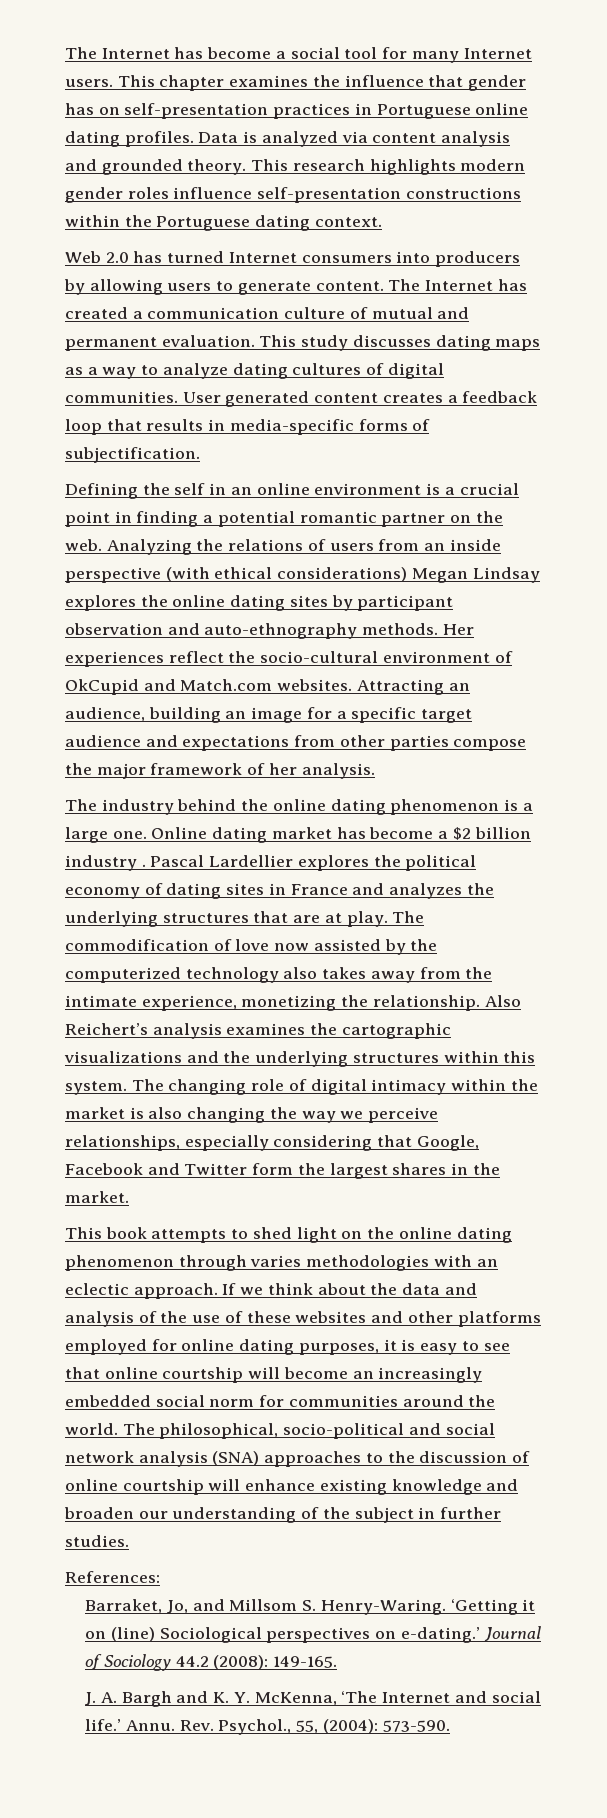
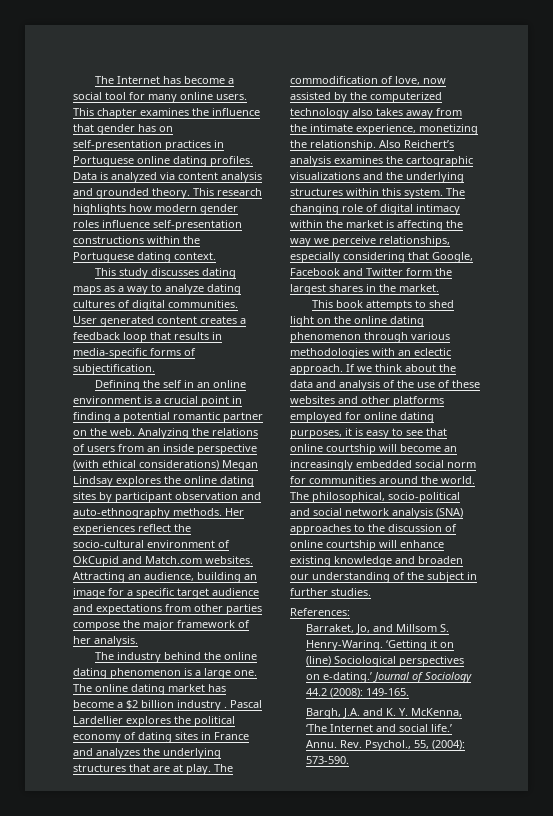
- The Internet has become a social tool for many Internet users.
+ The Internet has become a social tool for many online users.
- This research highlights modern gender roles influence self-presentation constructions within the Portuguese dating context.
+ This research highlights how modern gender roles influence self-presentation constructions within the Portuguese dating context.
- Web 2.0 has turned Internet consumers into producers by allowing users to generate content. The Internet has created a communication culture of mutual and permanent evaluation.
- Online dating market has become a $2 billion industry .
+ The online dating market has become a $2 billion industry .
- The commodification of love now assisted by the computerized technology also takes away from the intimate experience, monetizing the relationship.
+ The commodification of love, now assisted by the computerized technology also takes away from the intimate experience, monetizing the relationship.
- The changing role of digital intimacy within the market is also changing the way we perceive relationships, especially considering that Google, Facebook and Twitter form the largest shares in the market.
+ The changing role of digital intimacy within the market is affecting the way we perceive relationships, especially considering that Google, Facebook and Twitter form the largest shares in the market.
- This book attempts to shed light on the online dating phenomenon through varies methodologies with an eclectic approach.
+ This book attempts to shed light on the online dating phenomenon through various methodologies with an eclectic approach.
- J. A. Bargh and K. Y. McKenna, ‘The Internet and social life.’
+ Bargh, J.A. and K. Y. McKenna, ‘The Internet and social life.’

